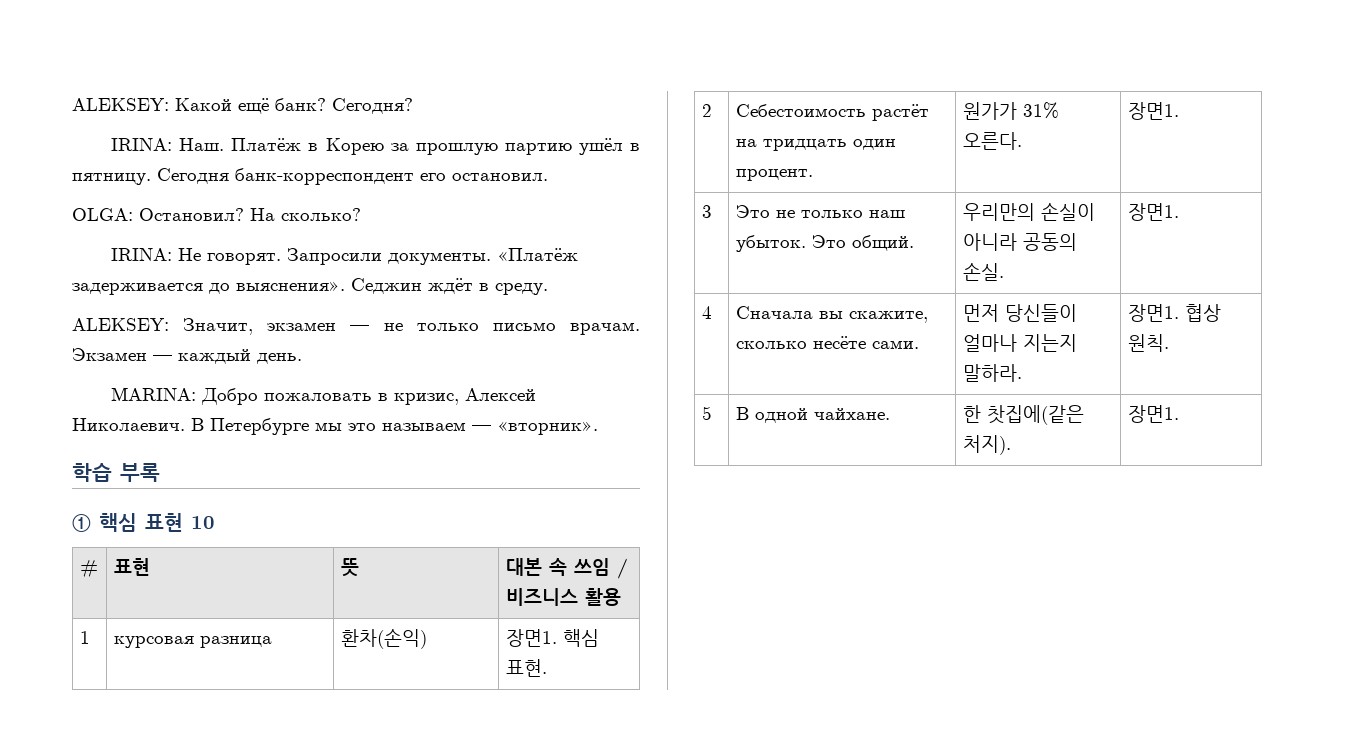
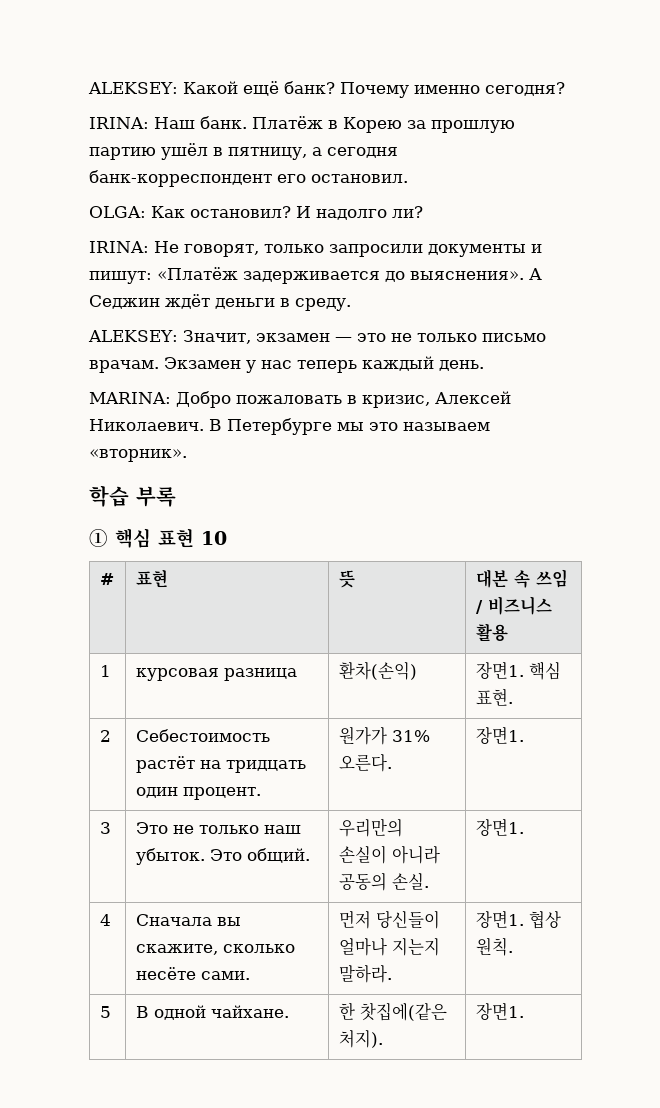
- Сегодня?
- IRINA: Наш. Платёж в Корею за прошлую партию ушёл в пятницу. Сегодня банк-корреспондент его остановил.
+ Почему именно сегодня?
+ IRINA: Наш банк. Платёж в Корею за прошлую партию ушёл в пятницу, а сегодня банк-корреспондент его остановил.
- OLGA: Остановил? На сколько?
- IRINA: Не говорят. Запросили документы. «Платёж задерживается до выяснения».
+ OLGA: Как остановил? И надолго ли?
+ IRINA: Не говорят, только запросили документы и пишут: «Платёж задерживается до выяснения».
- Седжин ждёт в среду.
+ А Седжин ждёт деньги в среду.
- ALEKSEY: Значит, экзамен — не только письмо врачам.
+ ALEKSEY: Значит, экзамен — это не только письмо врачам.
- Экзамен — каждый день.
+ Экзамен у нас теперь каждый день.
- В Петербурге мы это называем — «вторник».
+ В Петербурге мы это называем «вторник».

